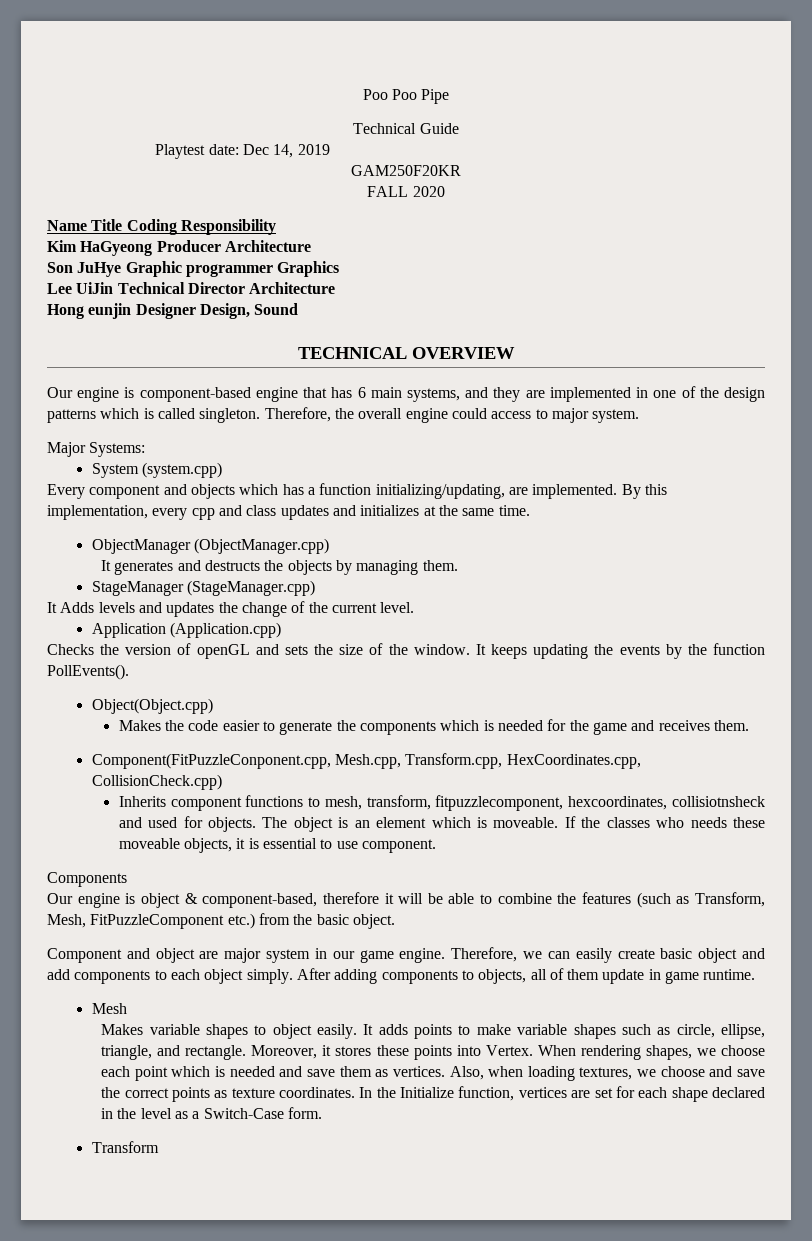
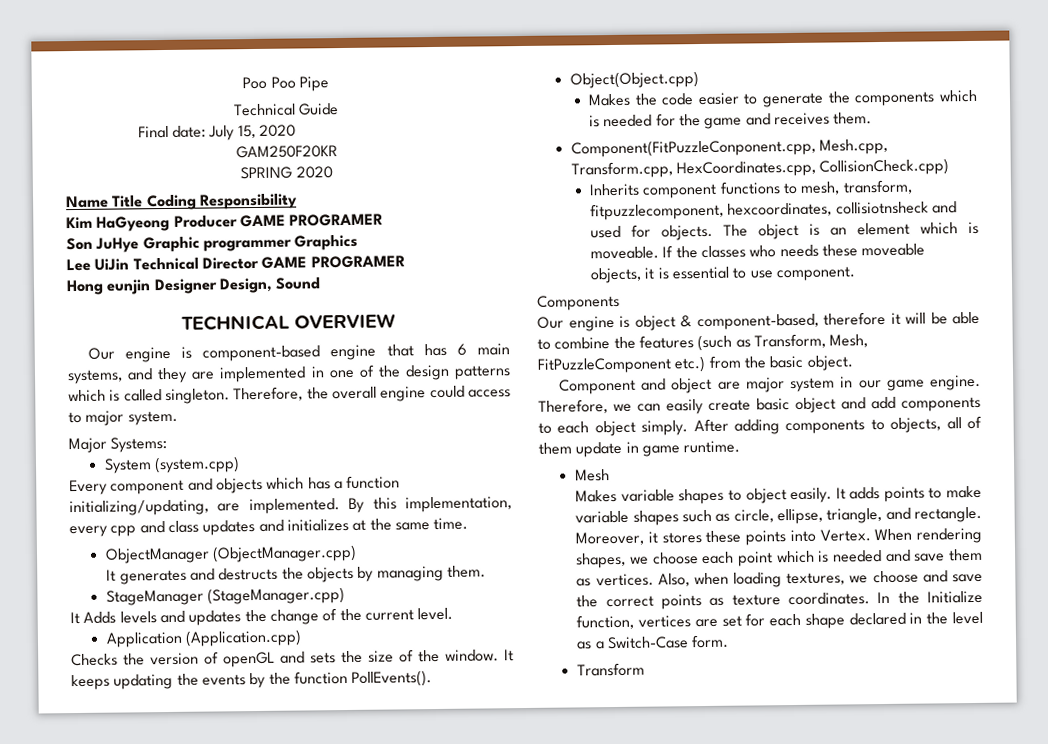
- Playtest date: Dec 14, 2019
+ Final date: July 15, 2020
- FALL 2020
+ SPRING 2020
- Kim HaGyeong Producer Architecture
+ Kim HaGyeong Producer GAME PROGRAMER
- Lee UiJin Technical Director Architecture
+ Lee UiJin Technical Director GAME PROGRAMER

